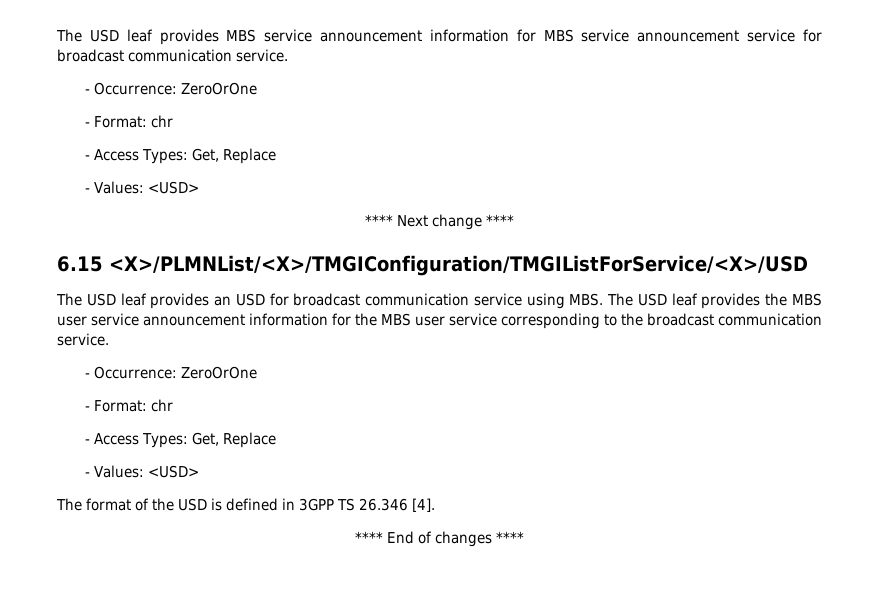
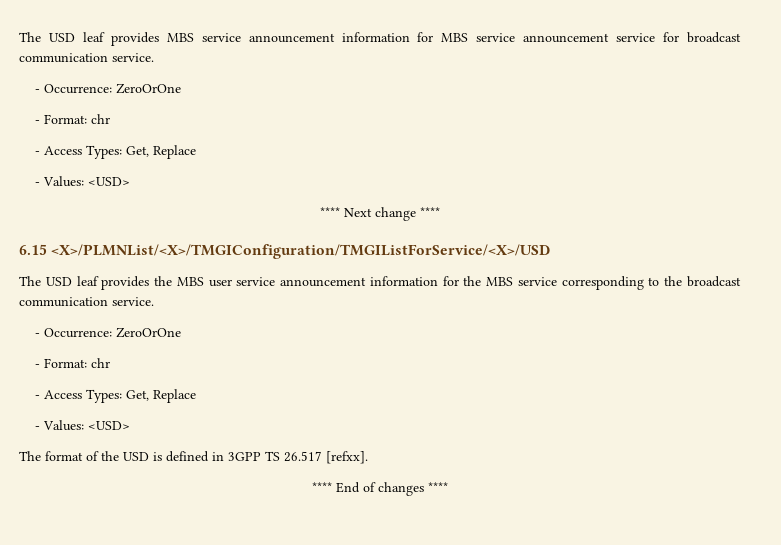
- The USD leaf provides an USD for broadcast communication service using MBS. The USD leaf provides the MBS user service announcement information for the MBS user service corresponding to the broadcast communication service.
+ The USD leaf provides the MBS user service announcement information for the MBS service corresponding to the broadcast communication service.
- The format of the USD is defined in 3GPP TS 26.346 [4].
+ The format of the USD is defined in 3GPP TS 26.517 [refxx].

